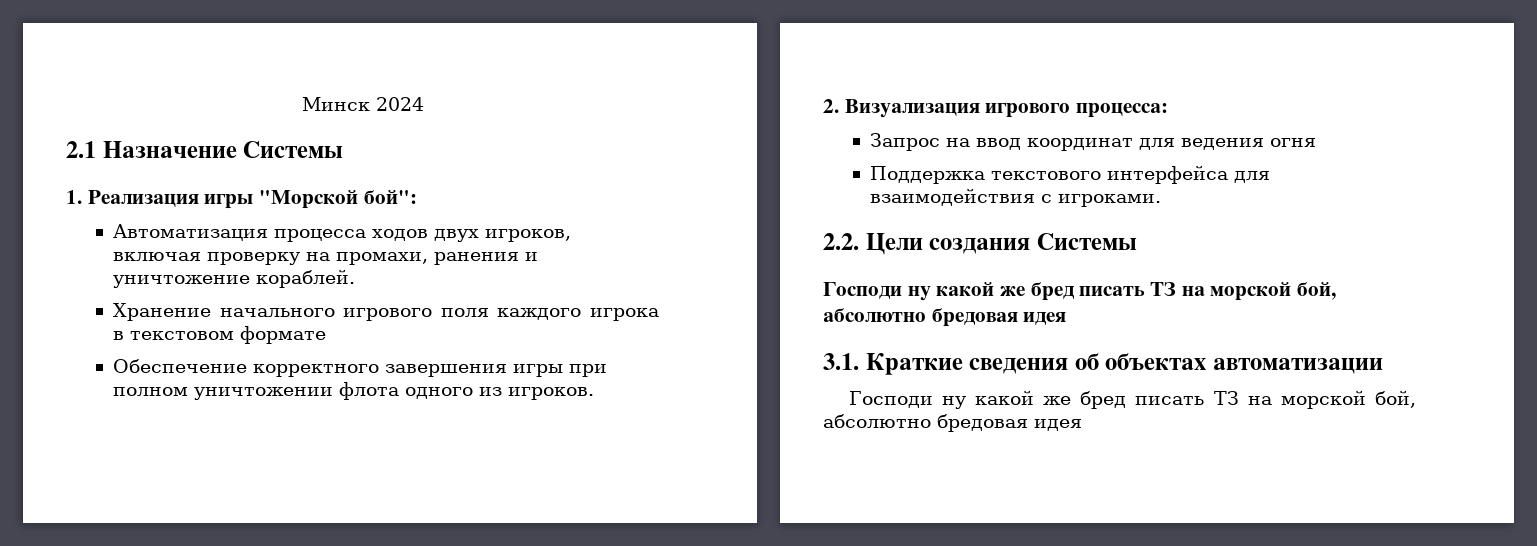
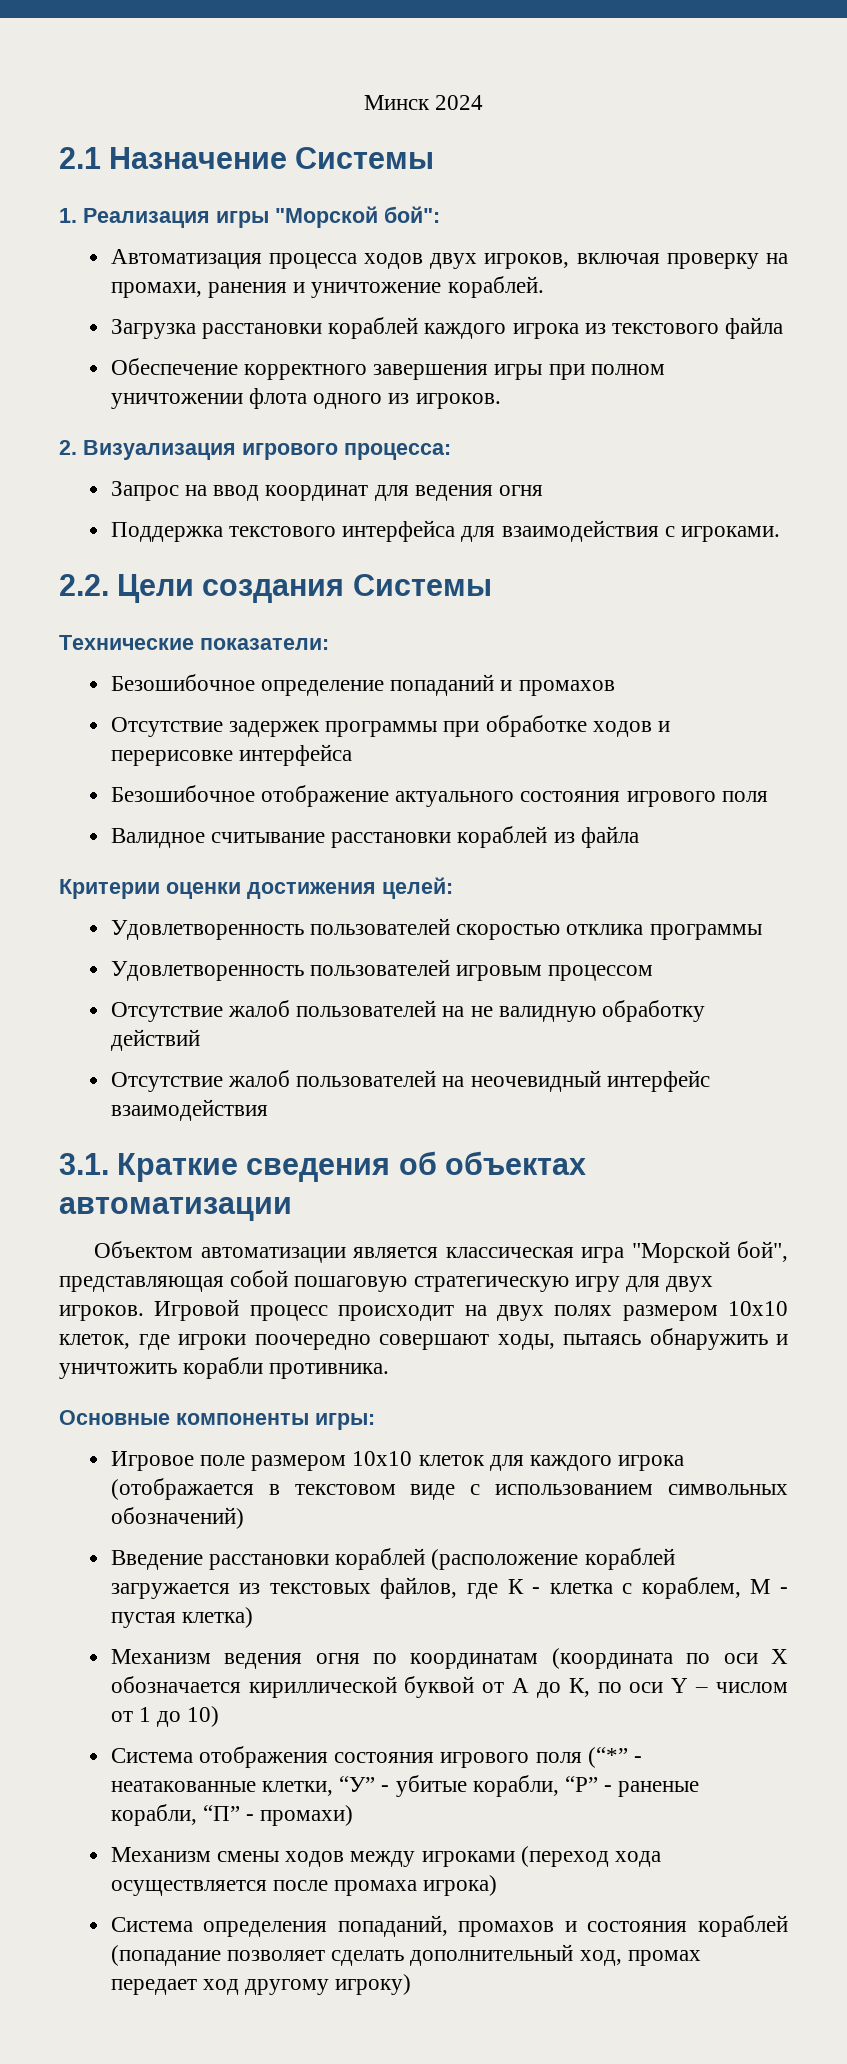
- Хранение начального игрового поля каждого игрока в текстовом формате
+ Загрузка расстановки кораблей каждого игрока из текстового файла
  2.2. Цели создания Системы
- Господи ну какой же бред писать ТЗ на морской бой, абсолютно бредовая идея
+ Технические показатели:
+ Безошибочное определение попаданий и промахов
+ Отсутствие задержек программы при обработке ходов и перерисовке интерфейса
+ Безошибочное отображение актуального состояния игрового поля
+ Валидное считывание расстановки кораблей из файла
+ Критерии оценки достижения целей:
+ Удовлетворенность пользователей скоростью отклика программы
+ Удовлетворенность пользователей игровым процессом
+ Отсутствие жалоб пользователей на не валидную обработку действий
+ Отсутствие жалоб пользователей на неочевидный интерфейс взаимодействия
  3.1. Краткие сведения об объектах автоматизации
- Господи ну какой же бред писать ТЗ на морской бой, абсолютно бредовая идея
+ Объектом автоматизации является классическая игра "Морской бой", представляющая собой пошаговую стратегическую игру для двух игроков. Игровой процесс происходит на двух полях размером 10х10 клеток, где игроки поочередно совершают ходы, пытаясь обнаружить и уничтожить корабли противника.
+ Основные компоненты игры:
+ Игровое поле размером 10х10 клеток для каждого игрока (отображается в текстовом виде с использованием символьных обозначений)
+ Введение расстановки кораблей (расположение кораблей загружается из текстовых файлов, где К - клетка с кораблем, М - пустая клетка)
+ Механизм ведения огня по координатам (координата по оси X обозначается кириллической буквой от А до К, по оси Y – числом от 1 до 10)
+ Система отображения состояния игрового поля (“*” - неатакованные клетки, “У” - убитые корабли, “Р” - раненые корабли, “П” - промахи)
+ Механизм смены ходов между игроками (переход хода осуществляется после промаха игрока)
+ Система определения попаданий, промахов и состояния кораблей (попадание позволяет сделать дополнительный ход, промах передает ход другому игроку)

